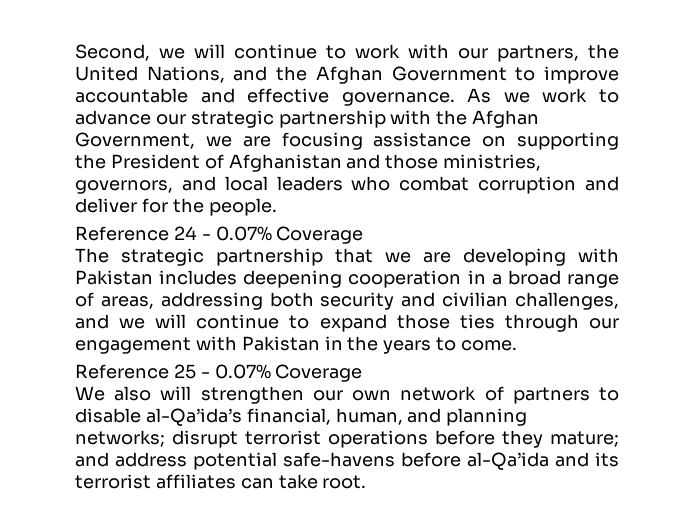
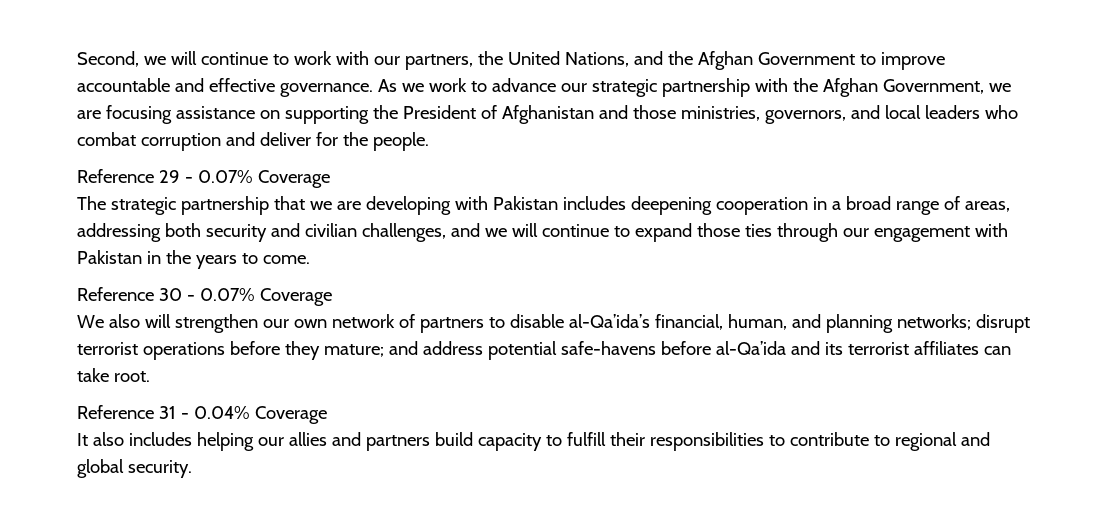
- Reference 24 - 0.07% Coverage
+ Reference 29 - 0.07% Coverage
- Reference 25 - 0.07% Coverage
+ Reference 30 - 0.07% Coverage
+ Reference 31 - 0.04% Coverage
+ It also includes helping our allies and partners build capacity to fulfill their responsibilities to contribute to regional and global security.

